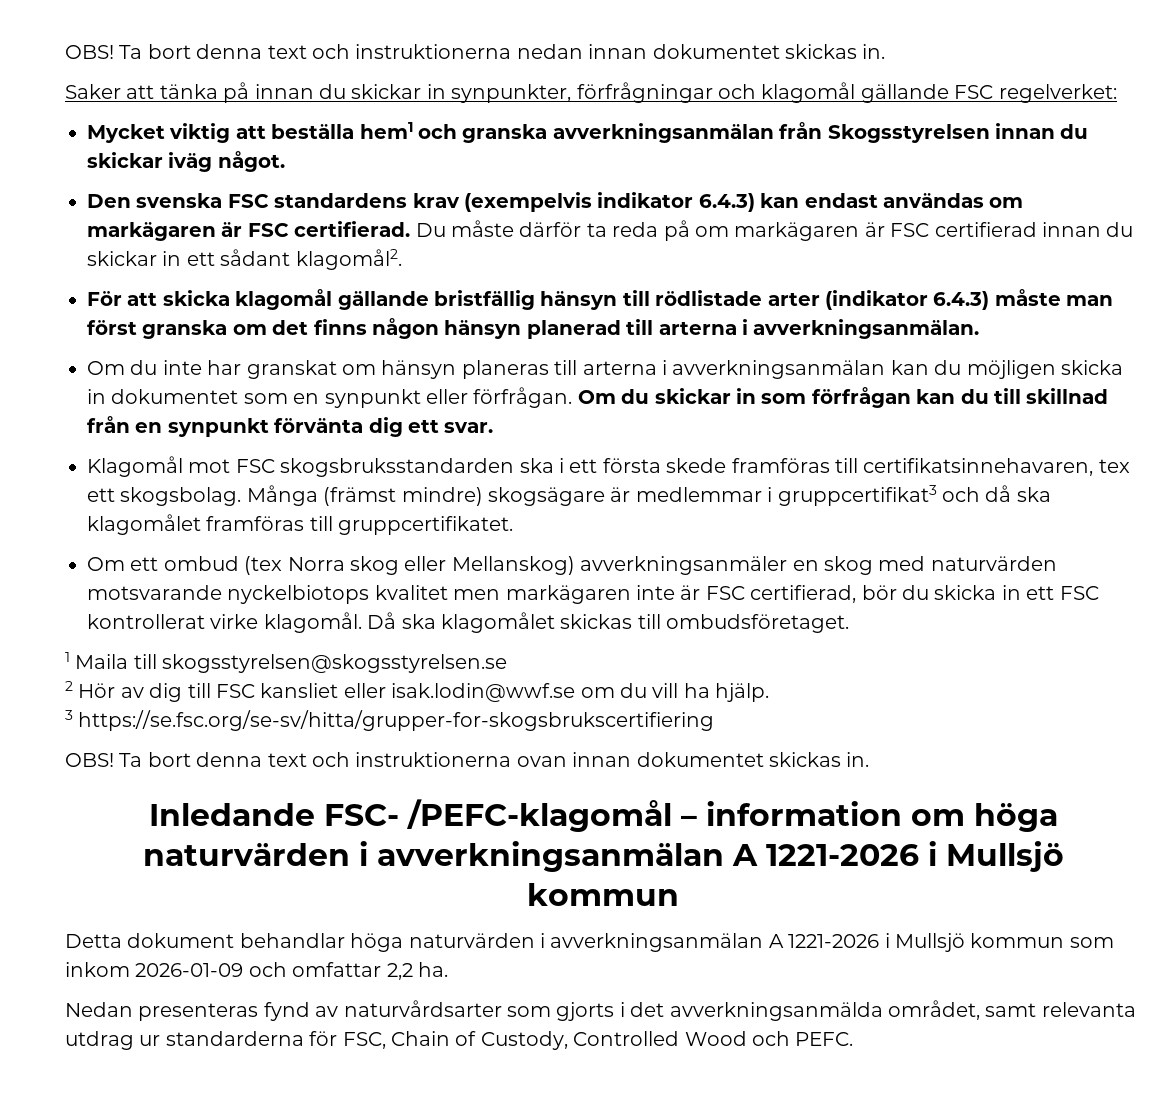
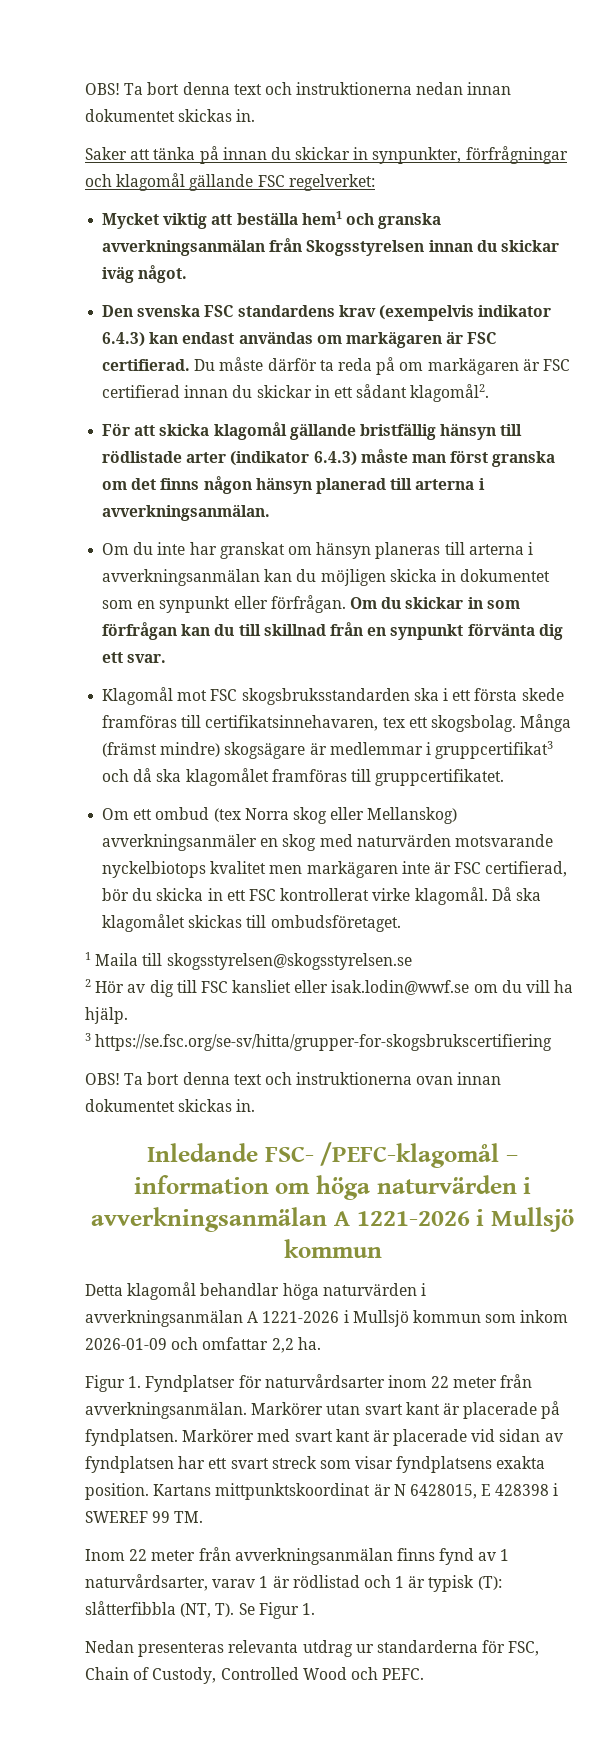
- Detta dokument behandlar höga naturvärden i avverkningsanmälan A 1221-2026 i Mullsjö kommun som inkom 2026-01-09 och omfattar 2,2 ha.
+ Detta klagomål behandlar höga naturvärden i avverkningsanmälan A 1221-2026 i Mullsjö kommun som inkom 2026-01-09 och omfattar 2,2 ha.
- Nedan presenteras fynd av naturvårdsarter som gjorts i det avverkningsanmälda området, samt relevanta utdrag ur standarderna för FSC, Chain of Custody, Controlled Wood och PEFC.
+ Figur 1. Fyndplatser för naturvårdsarter inom 22 meter från avverkningsanmälan. Markörer utan svart kant är placerade på fyndplatsen. Markörer med svart kant är placerade vid sidan av fyndplatsen har ett svart streck som visar fyndplatsens exakta position. Kartans mittpunktskoordinat är N 6428015, E 428398 i SWEREF 99 TM.
+ Inom 22 meter från avverkningsanmälan finns fynd av 1 naturvårdsarter, varav 1 är rödlistad och 1 är typisk (T): slåtterfibbla (NT, T). Se Figur 1.
+ Nedan presenteras relevanta utdrag ur standarderna för FSC, Chain of Custody, Controlled Wood och PEFC.

